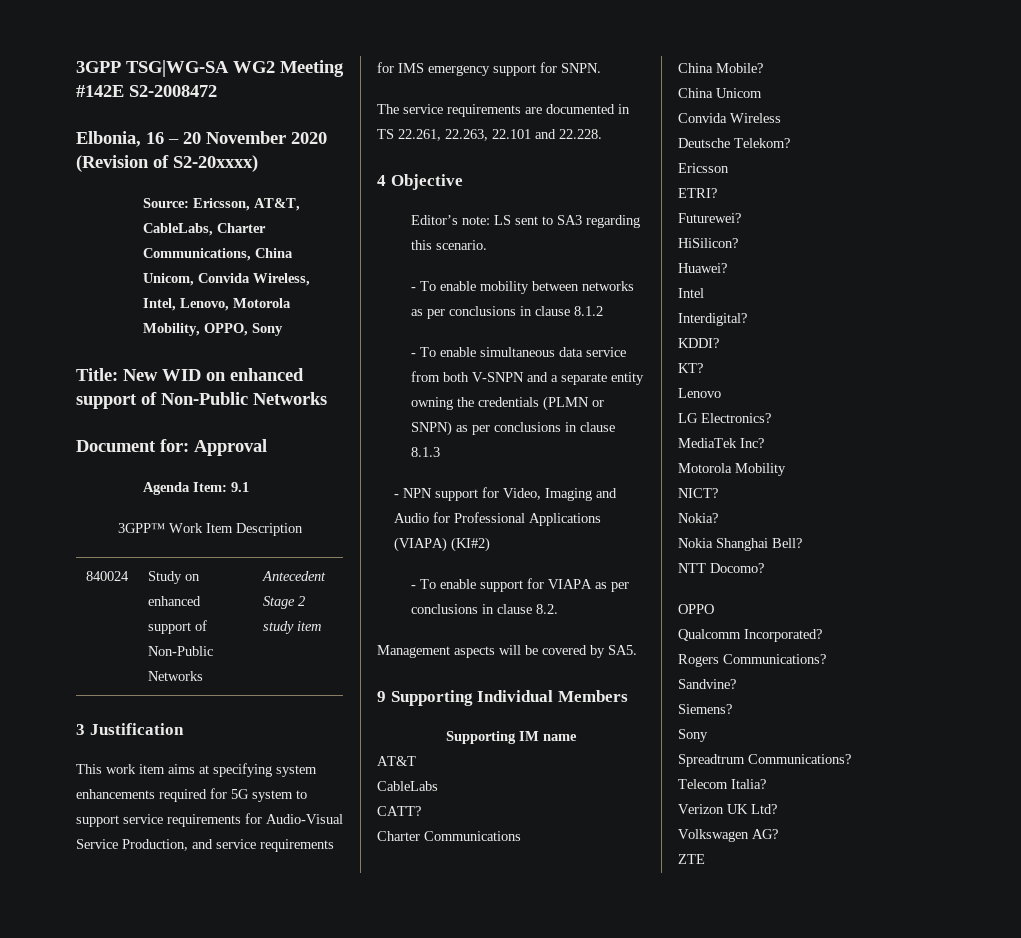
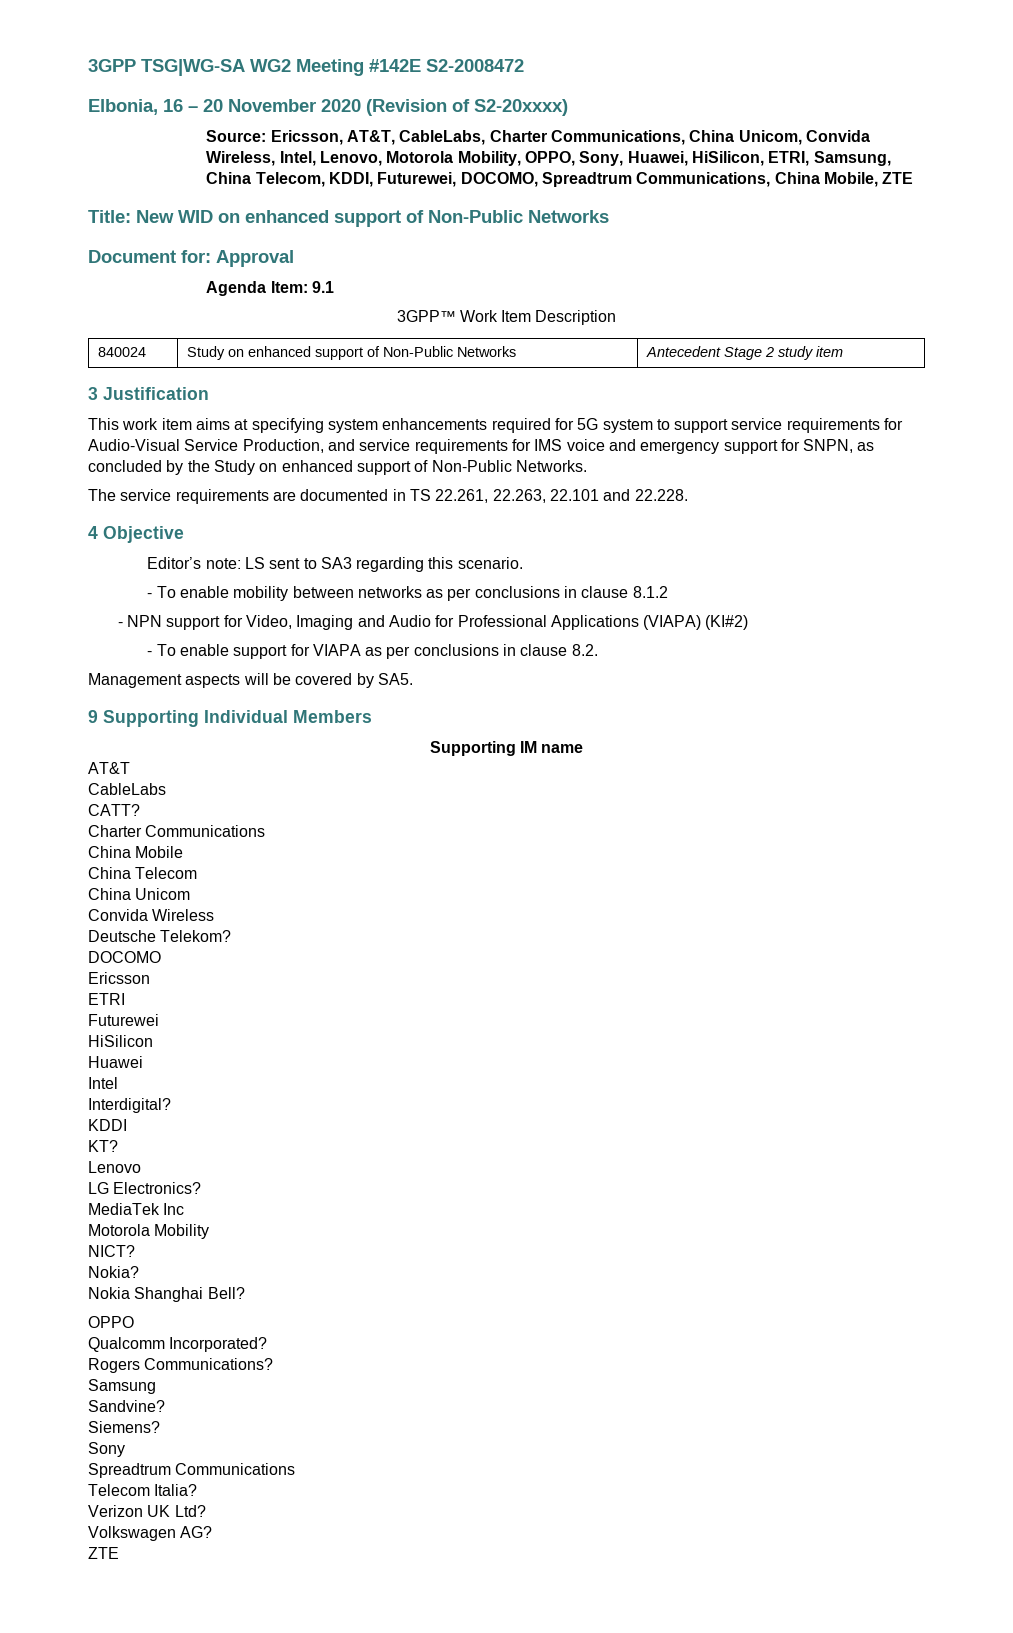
- Source: Ericsson, AT&T, CableLabs, Charter Communications, China Unicom, Convida Wireless, Intel, Lenovo, Motorola Mobility, OPPO, Sony
+ Source: Ericsson, AT&T, CableLabs, Charter Communications, China Unicom, Convida Wireless, Intel, Lenovo, Motorola Mobility, OPPO, Sony, Huawei, HiSilicon, ETRI, Samsung, China Telecom, KDDI, Futurewei, DOCOMO, Spreadtrum Communications, China Mobile, ZTE
- This work item aims at specifying system enhancements required for 5G system to support service requirements for Audio-Visual Service Production, and service requirements for IMS emergency support for SNPN.
+ This work item aims at specifying system enhancements required for 5G system to support service requirements for Audio-Visual Service Production, and service requirements for IMS voice and emergency support for SNPN, as concluded by the Study on enhanced support of Non-Public Networks.
- - To enable simultaneous data service from both V-SNPN and a separate entity owning the credentials (PLMN or SNPN) as per conclusions in clause 8.1.3
- China Mobile?
+ China Mobile
+ China Telecom
+ DOCOMO
- ETRI?
- Futurewei?
- HiSilicon?
- Huawei?
+ ETRI
+ Futurewei
+ HiSilicon
+ Huawei
- KDDI?
+ KDDI
- MediaTek Inc?
+ MediaTek Inc
- NTT Docomo?
+ Samsung
- Spreadtrum Communications?
+ Spreadtrum Communications

